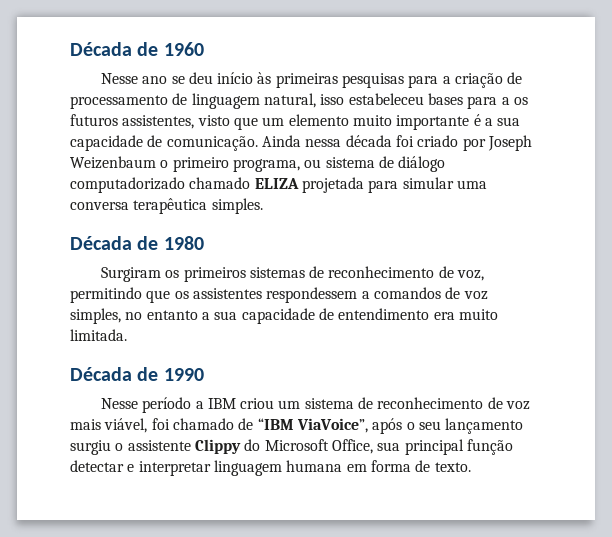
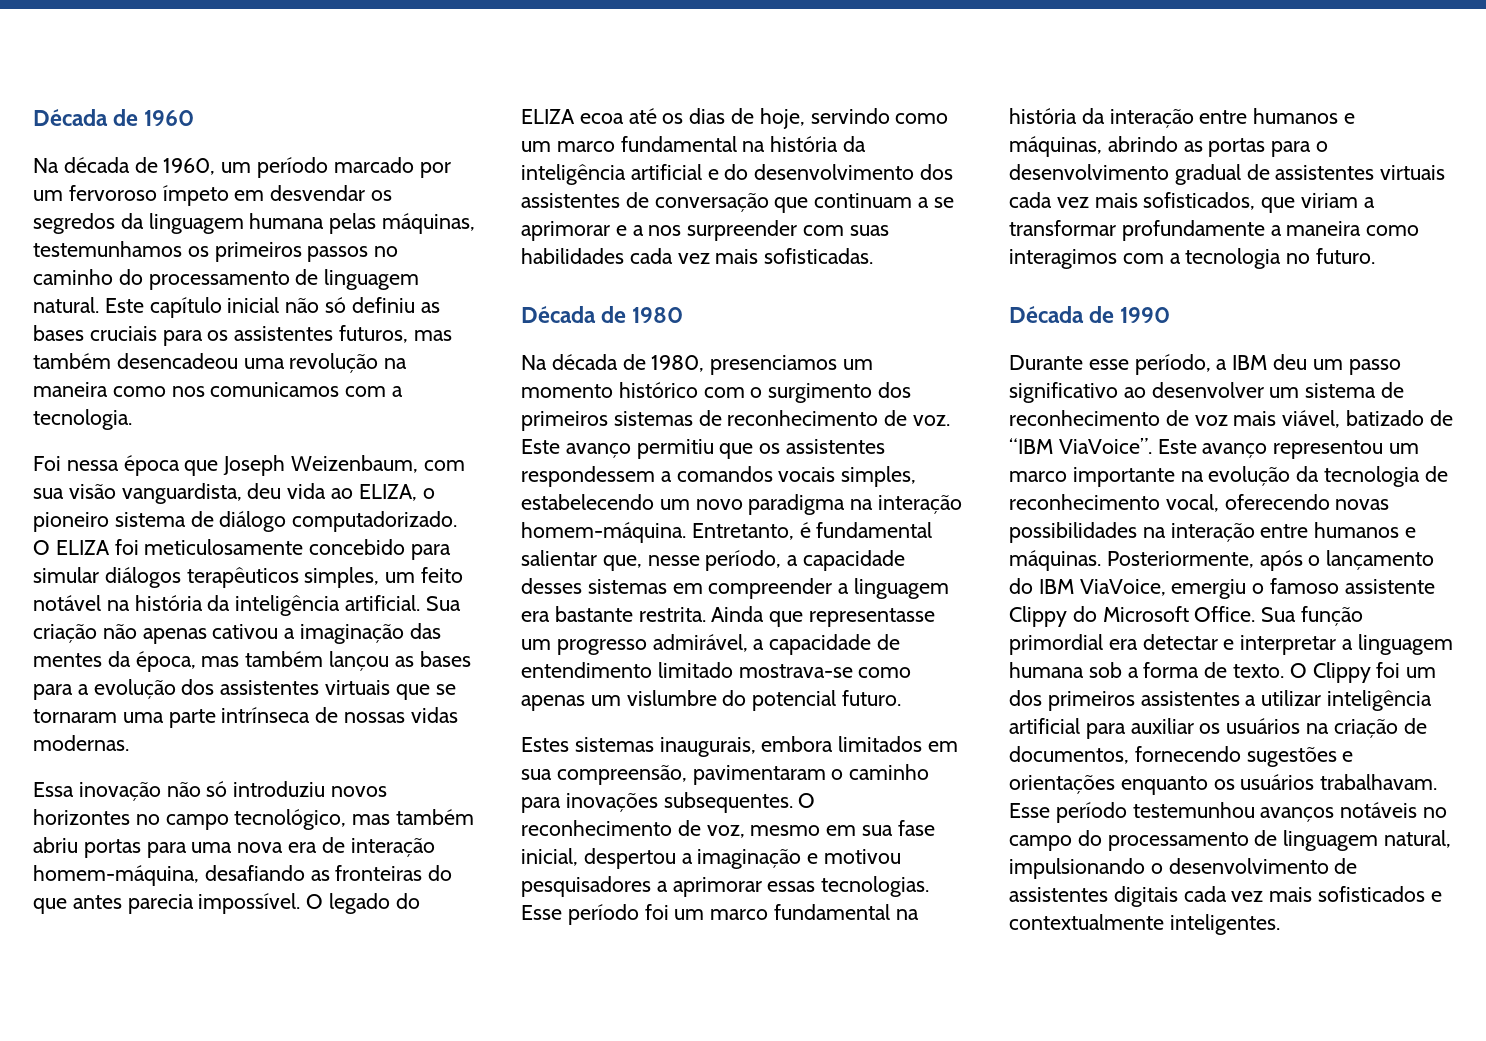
- Nesse ano se deu início às primeiras pesquisas para a criação de processamento de linguagem natural, isso estabeleceu bases para a os futuros assistentes, visto que um elemento muito importante é a sua capacidade de comunicação. Ainda nessa década foi criado por Joseph Weizenbaum o primeiro programa, ou sistema de diálogo computadorizado chamado ELIZA projetada para simular uma conversa terapêutica simples.
+ Na década de 1960, um período marcado por um fervoroso ímpeto em desvendar os segredos da linguagem humana pelas máquinas, testemunhamos os primeiros passos no caminho do processamento de linguagem natural. Este capítulo inicial não só definiu as bases cruciais para os assistentes futuros, mas também desencadeou uma revolução na maneira como nos comunicamos com a tecnologia.
+ Foi nessa época que Joseph Weizenbaum, com sua visão vanguardista, deu vida ao ELIZA, o pioneiro sistema de diálogo computadorizado. O ELIZA foi meticulosamente concebido para simular diálogos terapêuticos simples, um feito notável na história da inteligência artificial. Sua criação não apenas cativou a imaginação das mentes da época, mas também lançou as bases para a evolução dos assistentes virtuais que se tornaram uma parte intrínseca de nossas vidas modernas.
+ Essa inovação não só introduziu novos horizontes no campo tecnológico, mas também abriu portas para uma nova era de interação homem-máquina, desafiando as fronteiras do que antes parecia impossível. O legado do ELIZA ecoa até os dias de hoje, servindo como um marco fundamental na história da inteligência artificial e do desenvolvimento dos assistentes de conversação que continuam a se aprimorar e a nos surpreender com suas habilidades cada vez mais sofisticadas.
  Década de 1980
- Surgiram os primeiros sistemas de reconhecimento de voz, permitindo que os assistentes respondessem a comandos de voz simples, no entanto a sua capacidade de entendimento era muito limitada.
+ Na década de 1980, presenciamos um momento histórico com o surgimento dos primeiros sistemas de reconhecimento de voz. Este avanço permitiu que os assistentes respondessem a comandos vocais simples, estabelecendo um novo paradigma na interação homem-máquina. Entretanto, é fundamental salientar que, nesse período, a capacidade desses sistemas em compreender a linguagem era bastante restrita. Ainda que representasse um progresso admirável, a capacidade de entendimento limitado mostrava-se como apenas um vislumbre do potencial futuro.
+ Estes sistemas inaugurais, embora limitados em sua compreensão, pavimentaram o caminho para inovações subsequentes. O reconhecimento de voz, mesmo em sua fase inicial, despertou a imaginação e motivou pesquisadores a aprimorar essas tecnologias. Esse período foi um marco fundamental na história da interação entre humanos e máquinas, abrindo as portas para o desenvolvimento gradual de assistentes virtuais cada vez mais sofisticados, que viriam a transformar profundamente a maneira como interagimos com a tecnologia no futuro.
  Década de 1990
- Nesse período a IBM criou um sistema de reconhecimento de voz mais viável, foi chamado de “IBM ViaVoice”, após o seu lançamento surgiu o assistente Clippy do Microsoft Office, sua principal função detectar e interpretar linguagem humana em forma de texto.
+ Durante esse período, a IBM deu um passo significativo ao desenvolver um sistema de reconhecimento de voz mais viável, batizado de “IBM ViaVoice”. Este avanço representou um marco importante na evolução da tecnologia de reconhecimento vocal, oferecendo novas possibilidades na interação entre humanos e máquinas. Posteriormente, após o lançamento do IBM ViaVoice, emergiu o famoso assistente Clippy do Microsoft Office. Sua função primordial era detectar e interpretar a linguagem humana sob a forma de texto.
+ O Clippy foi um dos primeiros assistentes a utilizar inteligência artificial para auxiliar os usuários na criação de documentos, fornecendo sugestões e orientações enquanto os usuários trabalhavam. Esse período testemunhou avanços notáveis no campo do processamento de linguagem natural, impulsionando o desenvolvimento de assistentes digitais cada vez mais sofisticados e contextualmente inteligentes.

